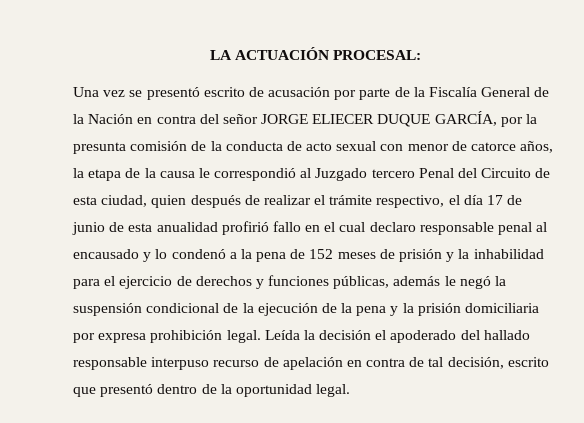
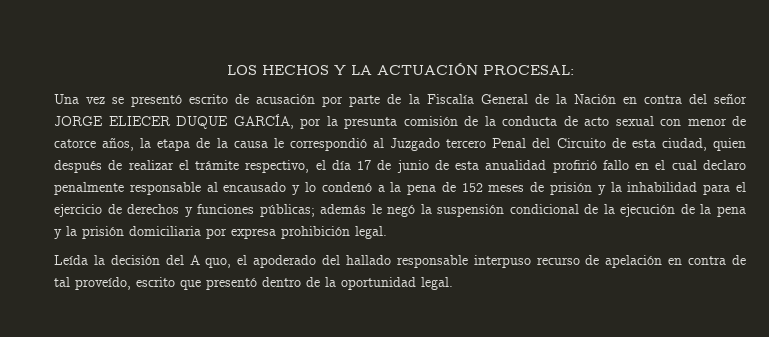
- LA ACTUACIÓN PROCESAL:
+ LOS HECHOS Y LA ACTUACIÓN PROCESAL:
- Una vez se presentó escrito de acusación por parte de la Fiscalía General de la Nación en contra del señor JORGE ELIECER DUQUE GARCÍA, por la presunta comisión de la conducta de acto sexual con menor de catorce años, la etapa de la causa le correspondió al Juzgado tercero Penal del Circuito de esta ciudad, quien después de realizar el trámite respectivo, el día 17 de junio de esta anualidad profirió fallo en el cual declaro responsable penal al encausado y lo condenó a la pena de 152 meses de prisión y la inhabilidad para el ejercicio de derechos y funciones públicas, además le negó la suspensión condicional de la ejecución de la pena y la prisión domiciliaria por expresa prohibición legal. Leída la decisión el apoderado del hallado responsable interpuso recurso de apelación en contra de tal decisión, escrito que presentó dentro de la oportunidad legal.
+ Una vez se presentó escrito de acusación por parte de la Fiscalía General de la Nación en contra del señor JORGE ELIECER DUQUE GARCÍA, por la presunta comisión de la conducta de acto sexual con menor de catorce años, la etapa de la causa le correspondió al Juzgado tercero Penal del Circuito de esta ciudad, quien después de realizar el trámite respectivo, el día 17 de junio de esta anualidad profirió fallo en el cual declaro penalmente responsable al encausado y lo condenó a la pena de 152 meses de prisión y la inhabilidad para el ejercicio de derechos y funciones públicas; además le negó la suspensión condicional de la ejecución de la pena y la prisión domiciliaria por expresa prohibición legal.
+ Leída la decisión del A quo, el apoderado del hallado responsable interpuso recurso de apelación en contra de tal proveído, escrito que presentó dentro de la oportunidad legal.

